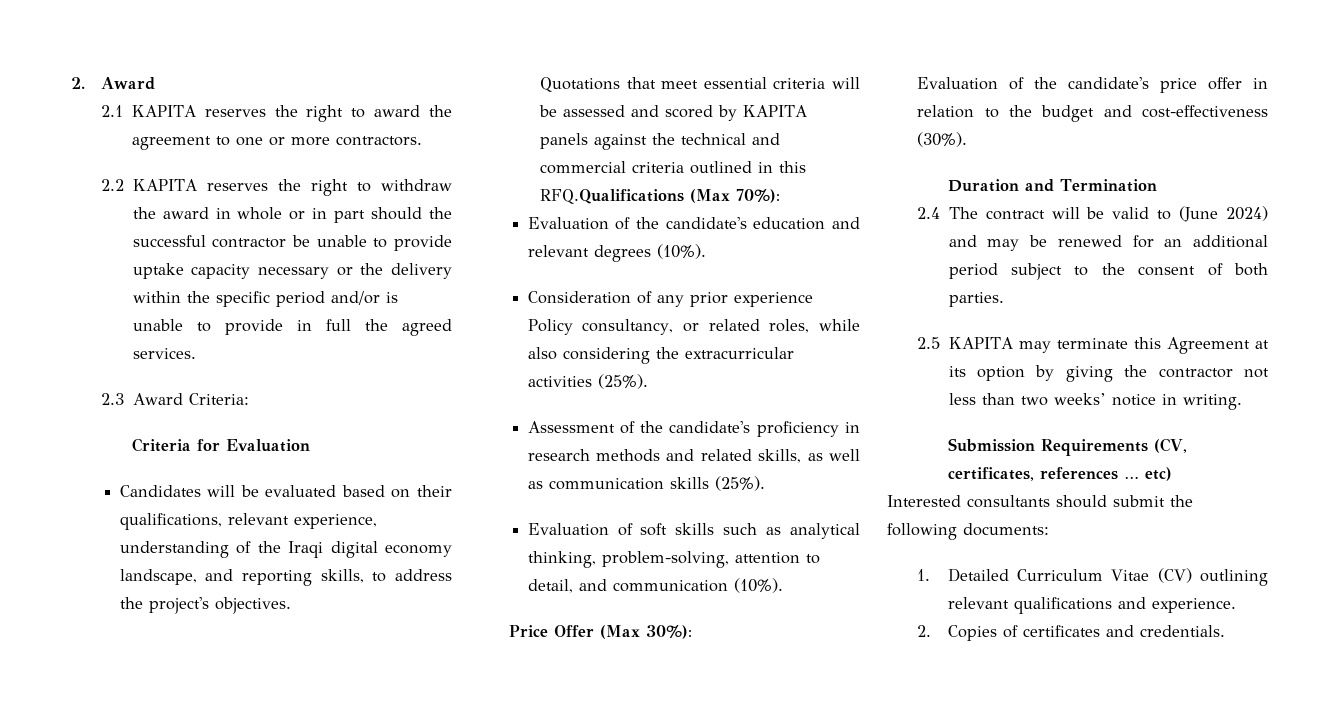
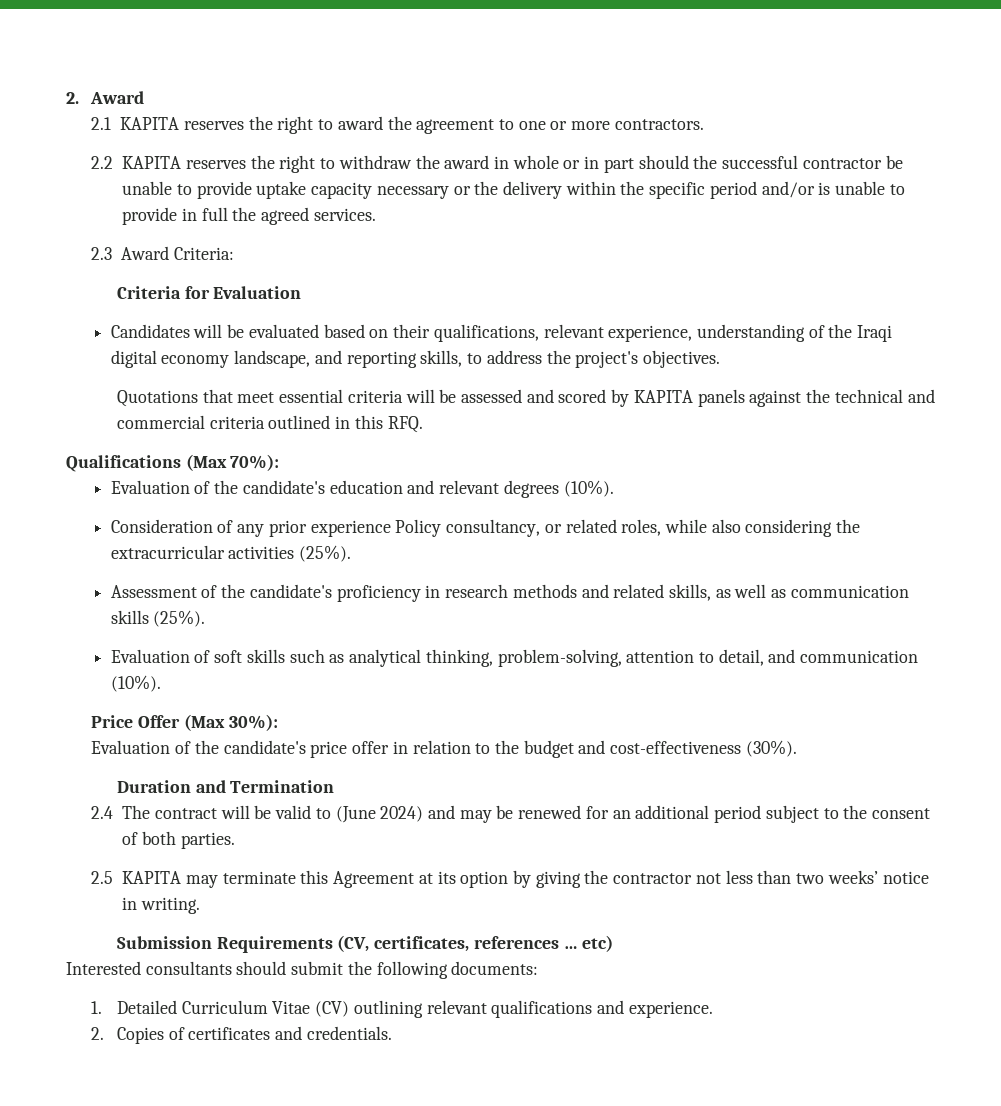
- Quotations that meet essential criteria will be assessed and scored by KAPITA panels against the technical and commercial criteria outlined in this RFQ.Qualifications (Max 70%):
+ Quotations that meet essential criteria will be assessed and scored by KAPITA panels against the technical and commercial criteria outlined in this RFQ.
+ Qualifications (Max 70%):

